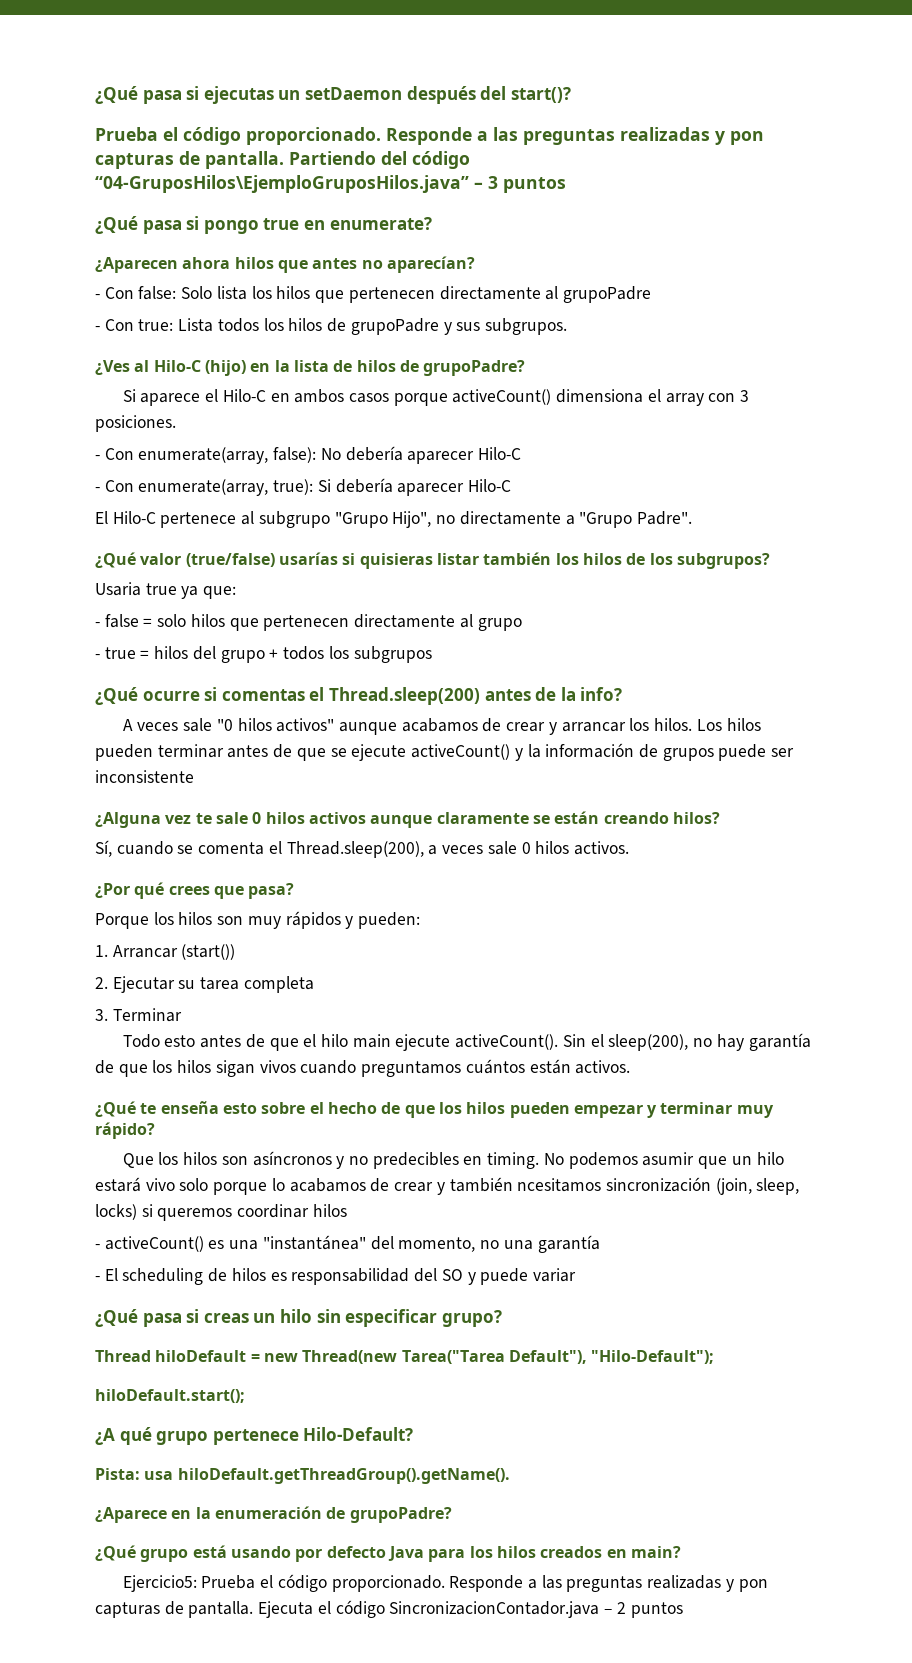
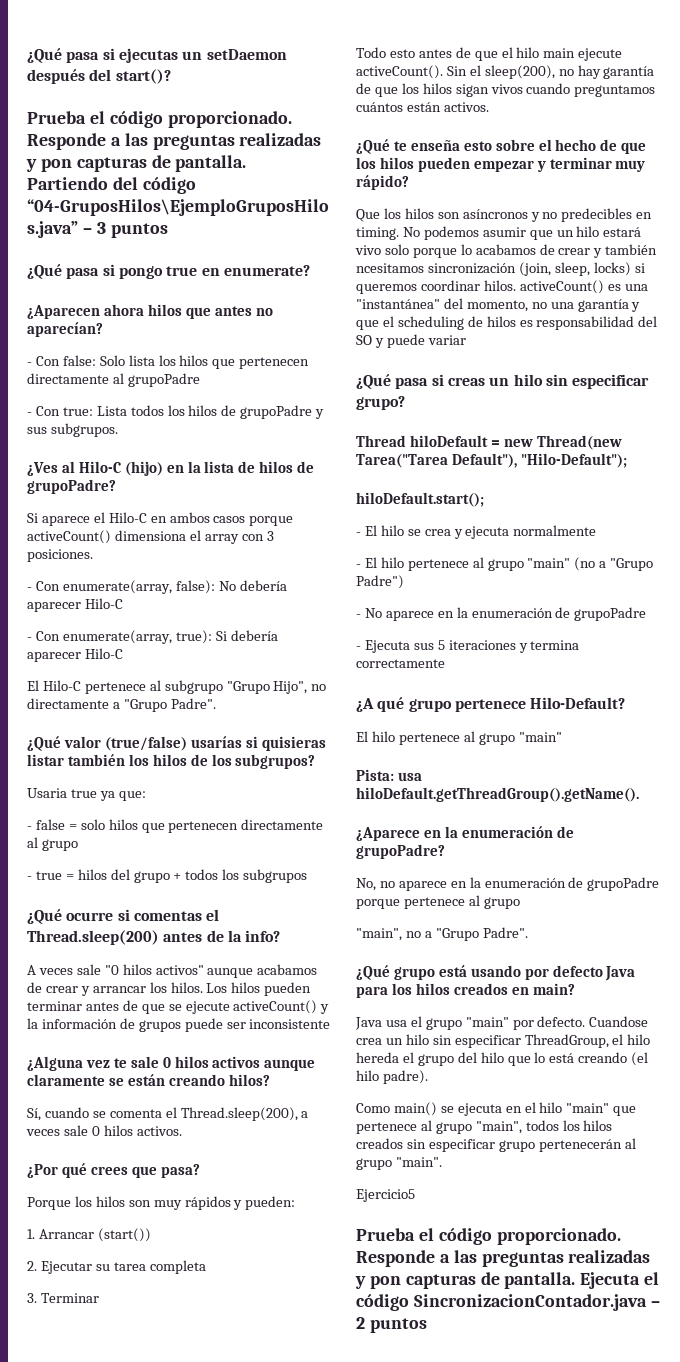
- No podemos asumir que un hilo estará vivo solo porque lo acabamos de crear y también ncesitamos sincronización (join, sleep, locks) si queremos coordinar hilos
- - activeCount() es una "instantánea" del momento, no una garantía
- - El scheduling de hilos es responsabilidad del SO y puede variar
+ No podemos asumir que un hilo estará vivo solo porque lo acabamos de crear y también ncesitamos sincronización (join, sleep, locks) si queremos coordinar hilos. activeCount() es una "instantánea" del momento, no una garantía y que el scheduling de hilos es responsabilidad del SO y puede variar
+ - El hilo se crea y ejecuta normalmente
+ - El hilo pertenece al grupo "main" (no a "Grupo Padre")
+ - No aparece en la enumeración de grupoPadre
+ - Ejecuta sus 5 iteraciones y termina correctamente
  ¿A qué grupo pertenece Hilo-Default?
+ El hilo pertenece al grupo "main"
+ No, no aparece en la enumeración de grupoPadre porque pertenece al grupo
+ "main", no a "Grupo Padre".
- Ejercicio5: Prueba el código proporcionado.
+ Java usa el grupo "main" por defecto. Cuandose crea un hilo sin especificar ThreadGroup, el hilo hereda el grupo del hilo que lo está creando (el hilo padre).
+ Como main() se ejecuta en el hilo "main" que pertenece al grupo "main", todos los hilos creados sin especificar grupo pertenecerán al grupo "main".
+ Ejercicio5
+ Prueba el código proporcionado.

